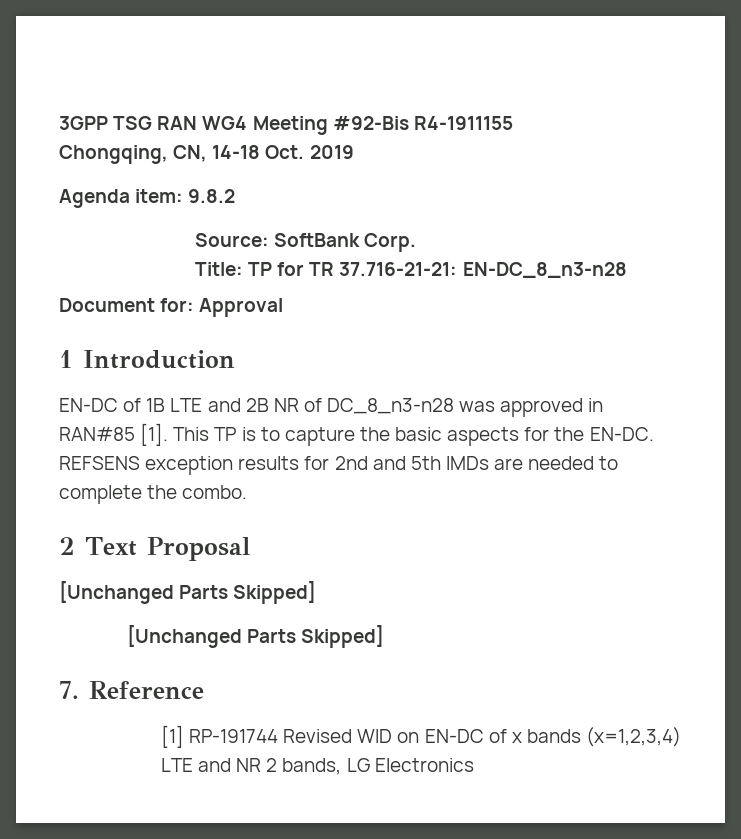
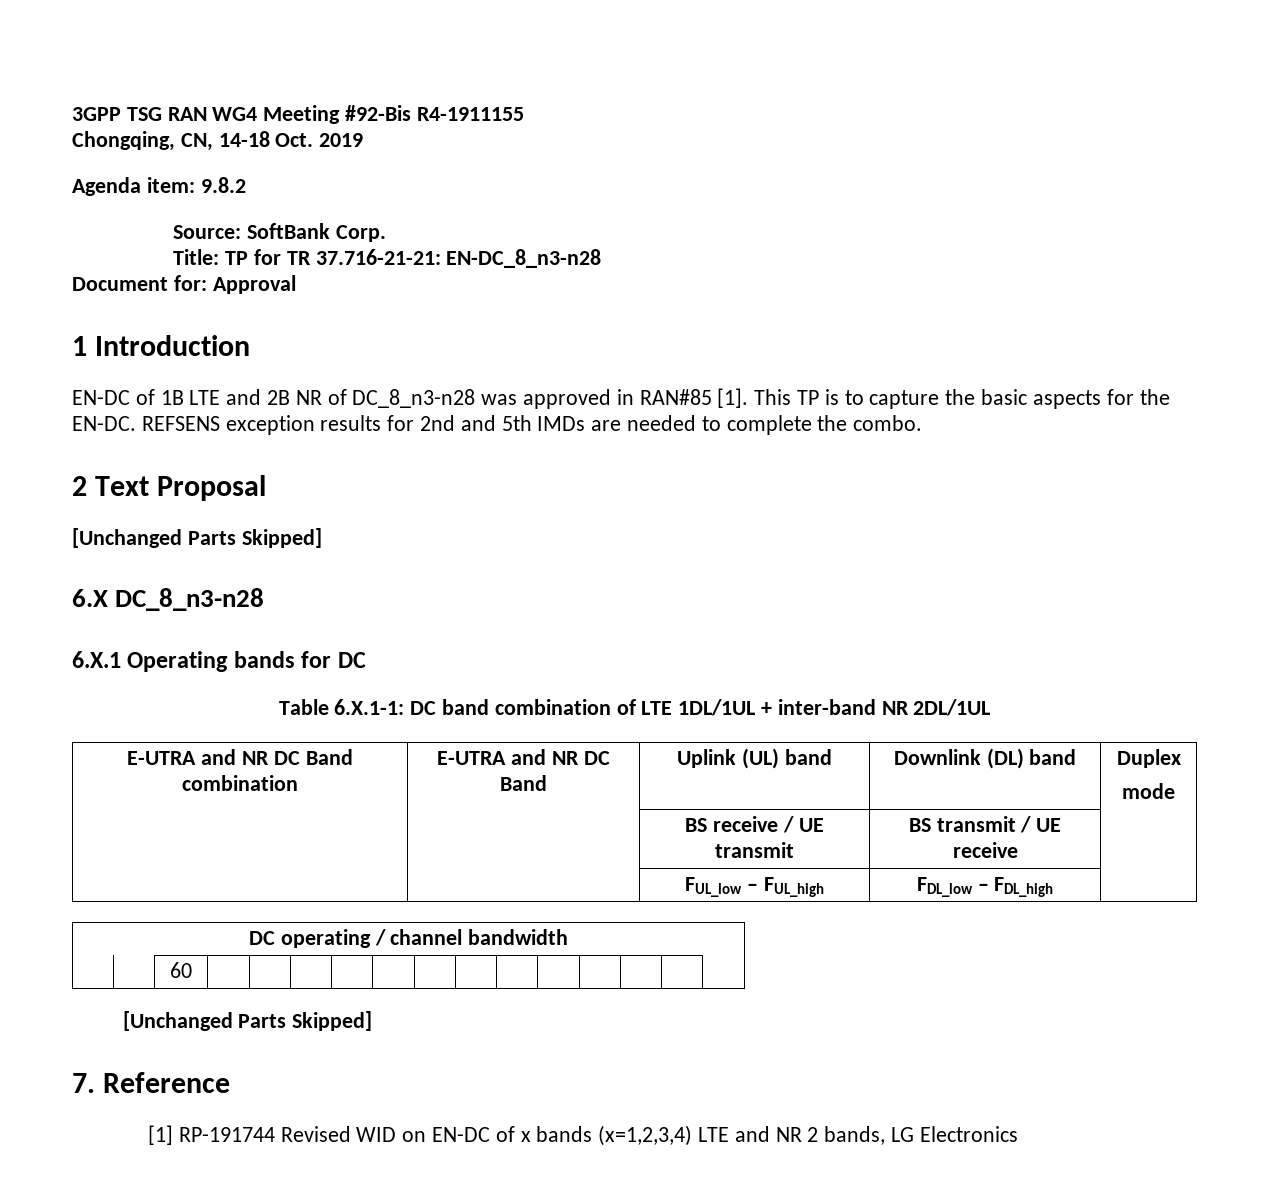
+ 6.X DC_8_n3-n28
+ 6.X.1 Operating bands for DC
+ Table 6.X.1-1: DC band combination of LTE 1DL/1UL + inter-band NR 2DL/1UL
+ E-UTRA and NR DC Band combination | E-UTRA and NR DC Band | Uplink (UL) band | Downlink (DL) band | Duplex
+ mode
+ | | BS receive / UE transmit | BS transmit / UE receive |
+ | | FUL_low – FUL_high | FDL_low – FDL_high |
+ DC operating / channel bandwidth
+ | | 60 | | | | | | | | | | | | |

